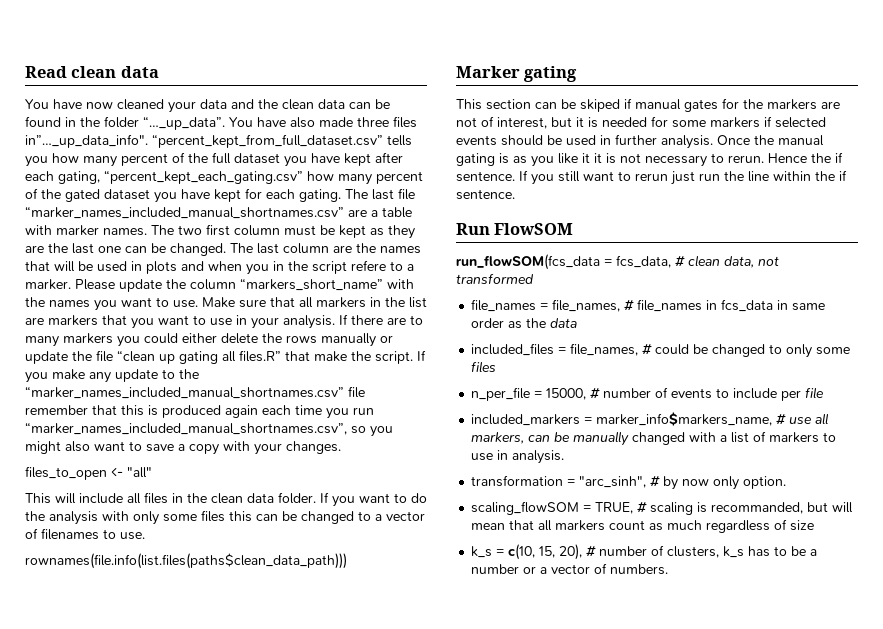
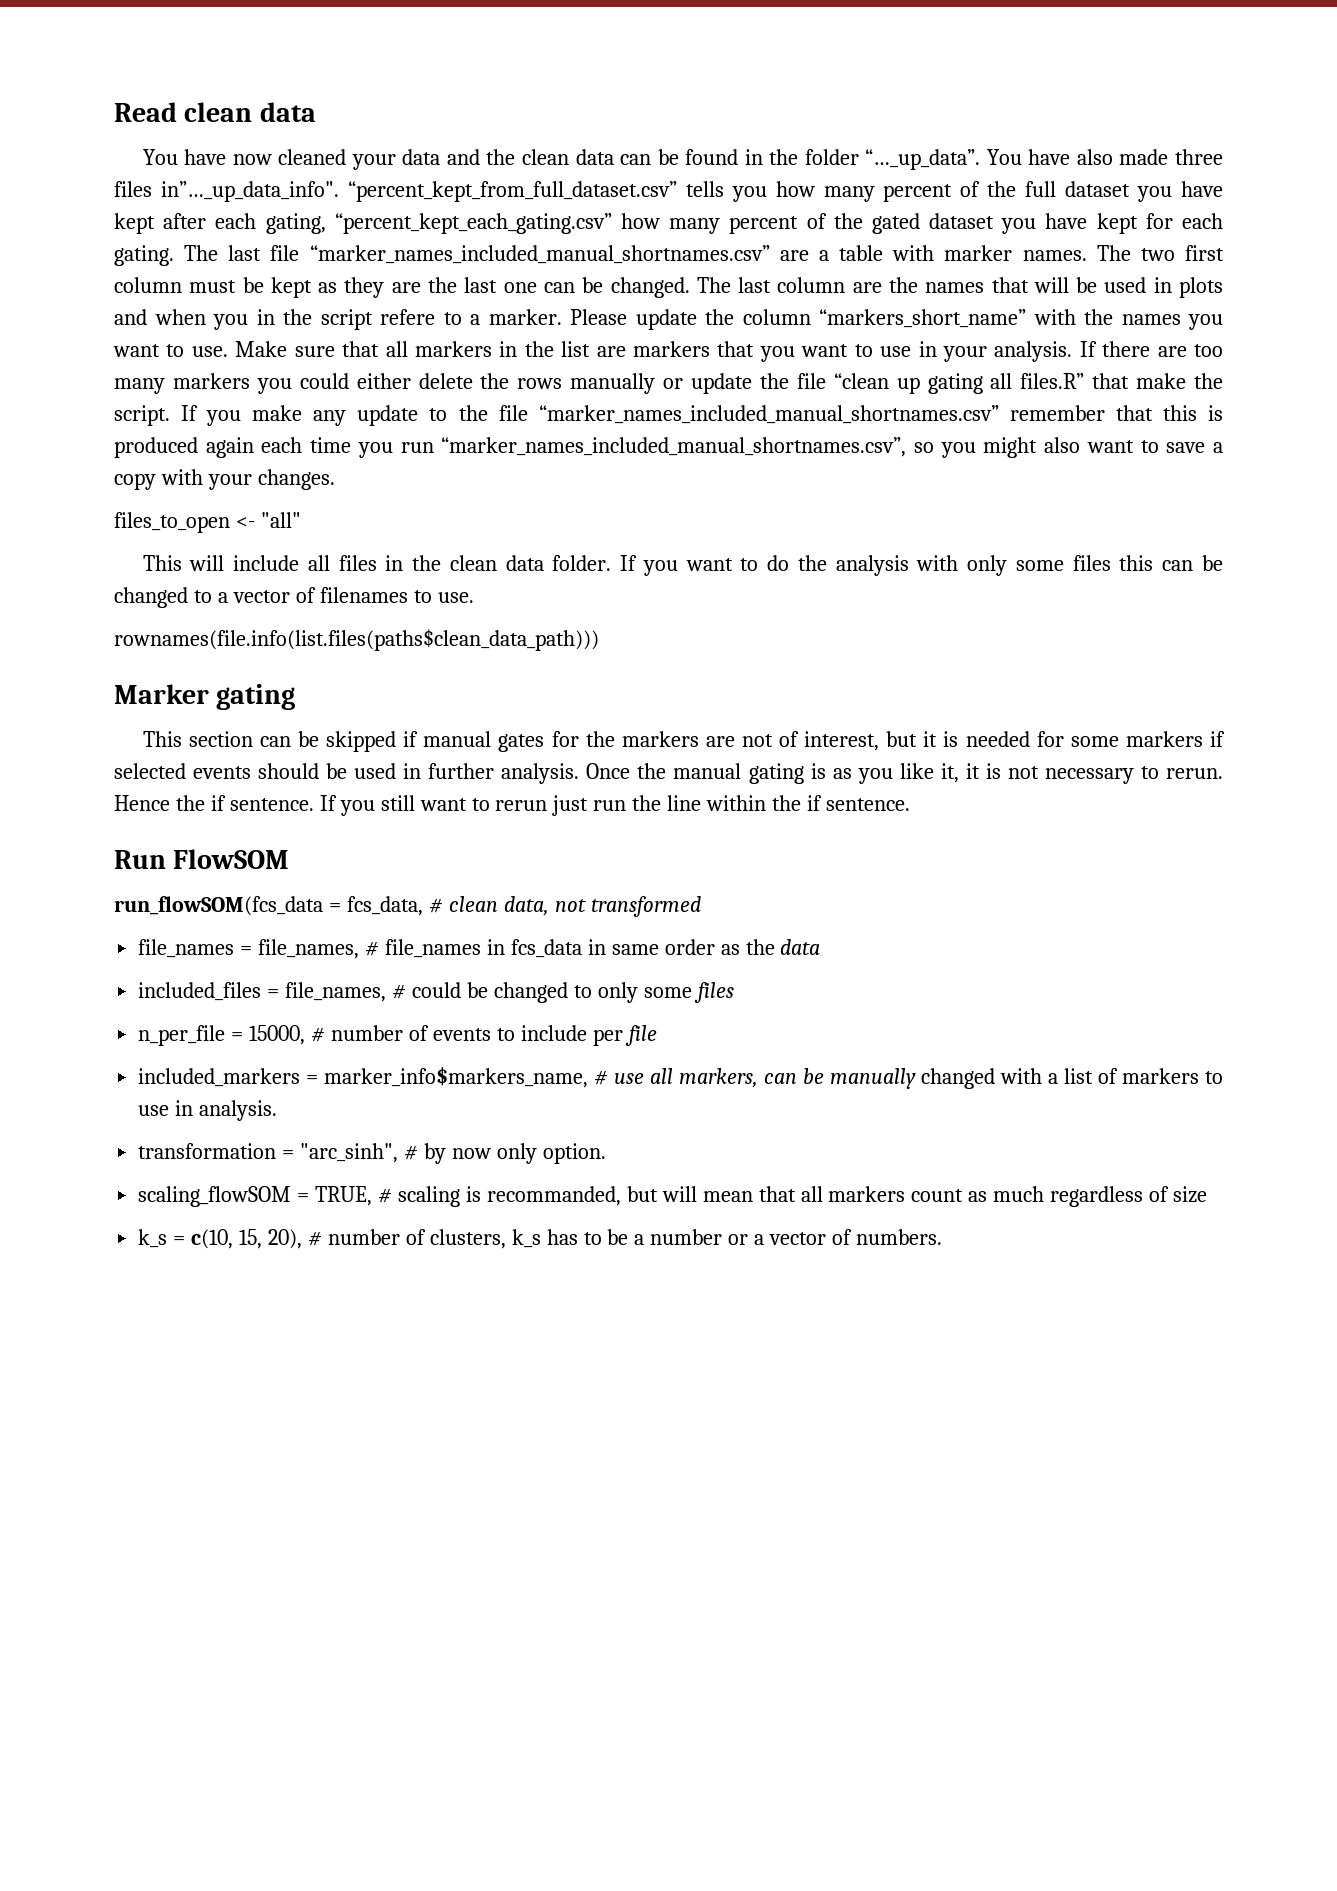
- If there are to many markers you could either delete the rows manually or update the file “clean up gating all files.R” that make the script.
+ If there are too many markers you could either delete the rows manually or update the file “clean up gating all files.R” that make the script.
- If you make any update to the “marker_names_included_manual_shortnames.csv” file remember that this is produced again each time you run “marker_names_included_manual_shortnames.csv”, so you might also want to save a copy with your changes.
+ If you make any update to the file “marker_names_included_manual_shortnames.csv” remember that this is produced again each time you run “marker_names_included_manual_shortnames.csv”, so you might also want to save a copy with your changes.
- This section can be skiped if manual gates for the markers are not of interest, but it is needed for some markers if selected events should be used in further analysis.
+ This section can be skipped if manual gates for the markers are not of interest, but it is needed for some markers if selected events should be used in further analysis.
- Once the manual gating is as you like it it is not necessary to rerun.
+ Once the manual gating is as you like it, it is not necessary to rerun.

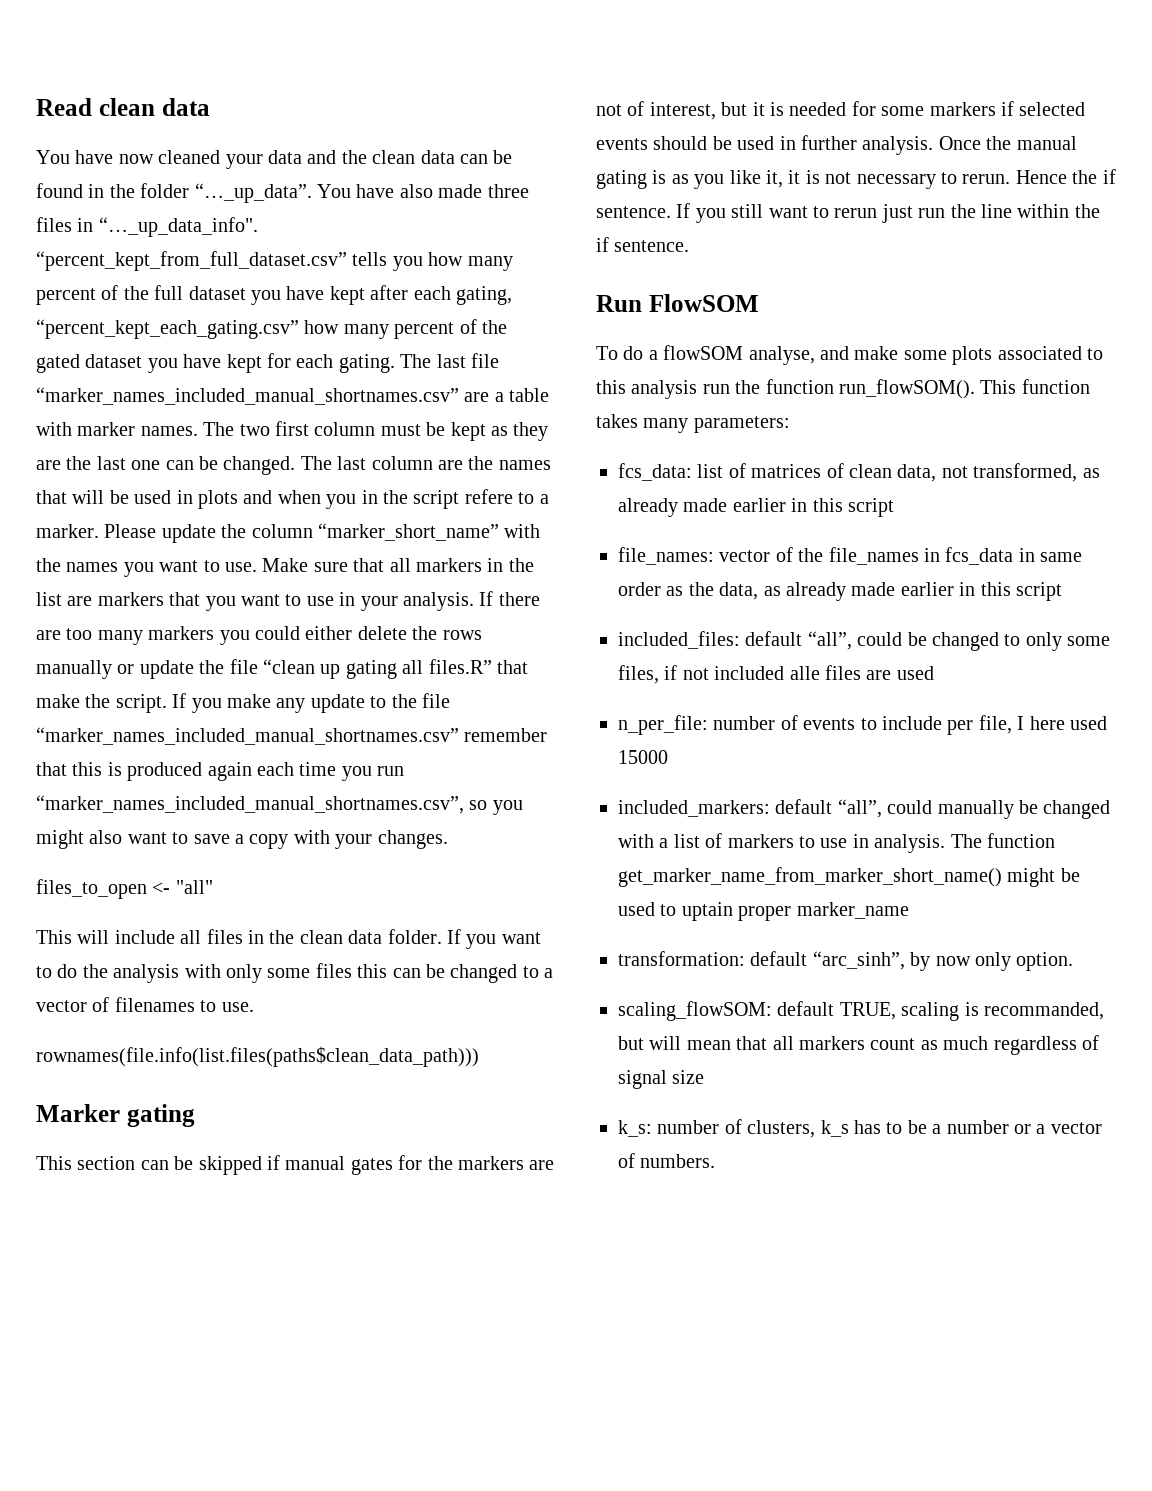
- You have also made three files in”…_up_data_info".
+ You have also made three files in “…_up_data_info".
- Please update the column “markers_short_name” with the names you want to use.
+ Please update the column “marker_short_name” with the names you want to use.
- run_flowSOM(fcs_data = fcs_data, # clean data, not transformed
- file_names = file_names, # file_names in fcs_data in same order as the data
- included_files = file_names, # could be changed to only some files
- n_per_file = 15000, # number of events to include per file
- included_markers = marker_info$markers_name, # use all markers, can be manually changed with a list of markers to use in analysis.
- transformation = "arc_sinh", # by now only option.
+ To do a flowSOM analyse, and make some plots associated to this analysis run the function run_flowSOM(). This function takes many parameters:
+ fcs_data: list of matrices of clean data, not transformed, as already made earlier in this script
+ file_names: vector of the file_names in fcs_data in same order as the data, as already made earlier in this script
+ included_files: default “all”, could be changed to only some files, if not included alle files are used
+ n_per_file: number of events to include per file, I here used 15000
+ included_markers: default “all”, could manually be changed with a list of markers to use in analysis. The function get_marker_name_from_marker_short_name() might be used to uptain proper marker_name
+ transformation: default “arc_sinh”, by now only option.
- scaling_flowSOM = TRUE, # scaling is recommanded, but will mean that all markers count as much regardless of size
+ scaling_flowSOM: default TRUE, scaling is recommanded, but will mean that all markers count as much regardless of signal size
- k_s = c(10, 15, 20), # number of clusters, k_s has to be a number or a vector of numbers.
+ k_s: number of clusters, k_s has to be a number or a vector of numbers.

